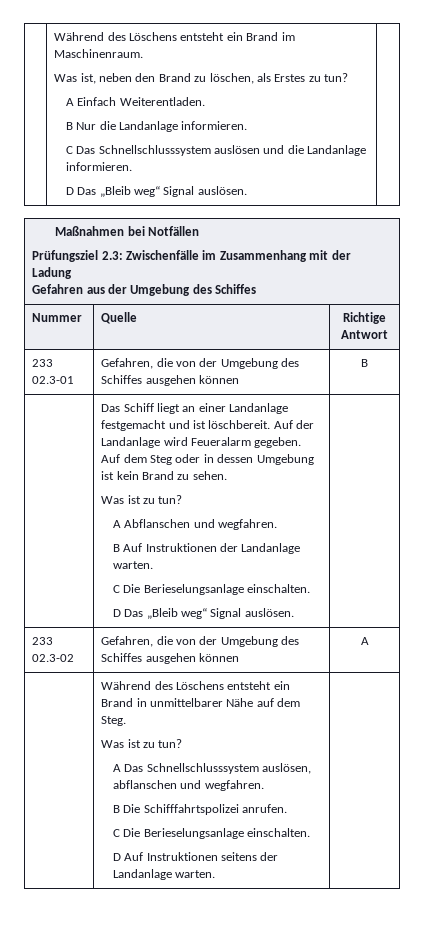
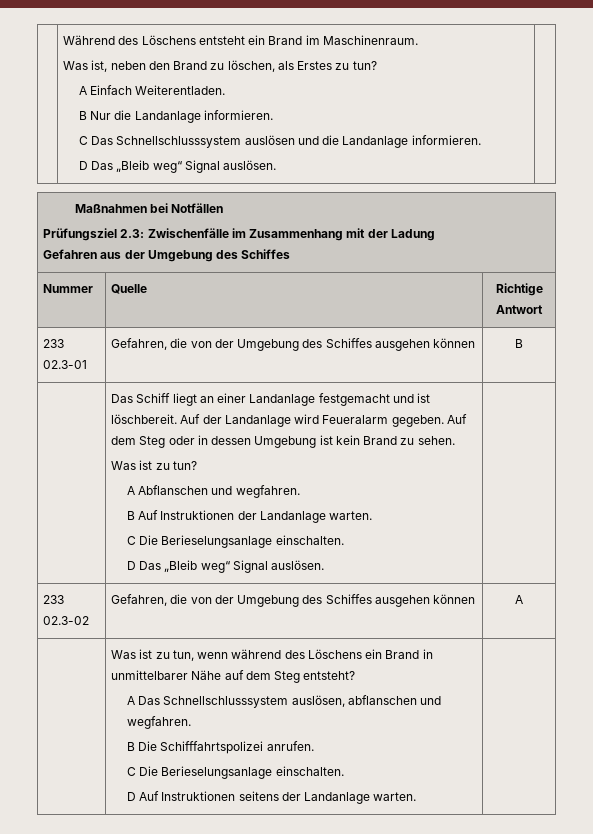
- | Während des Löschens entsteht ein Brand in unmittelbarer Nähe auf dem Steg.
- Was ist zu tun?
+ | Was ist zu tun, wenn während des Löschens ein Brand in unmittelbarer Nähe auf dem Steg entsteht?

